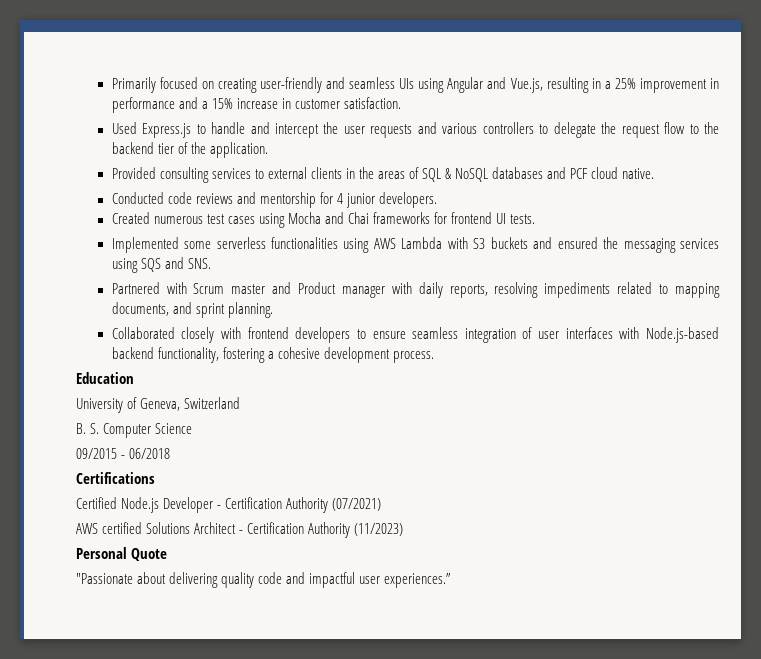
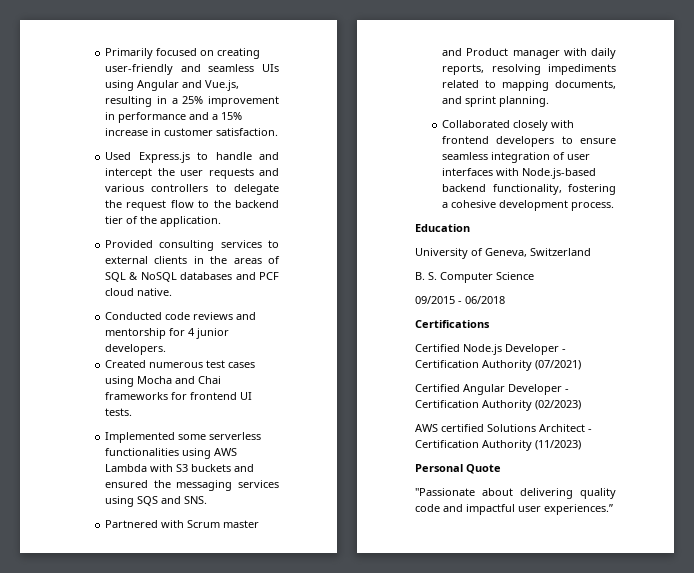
+ Certified Angular Developer - Certification Authority (02/2023)

